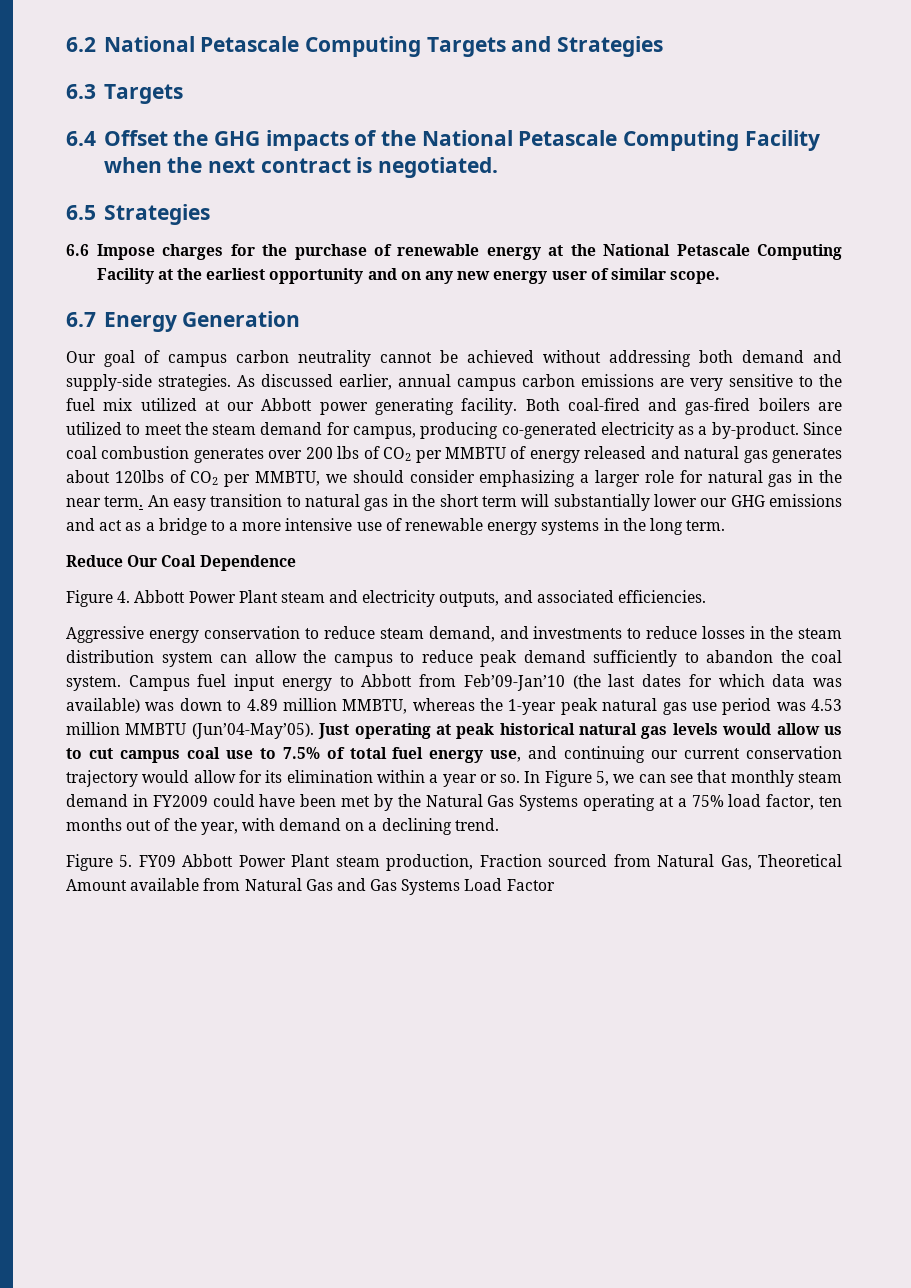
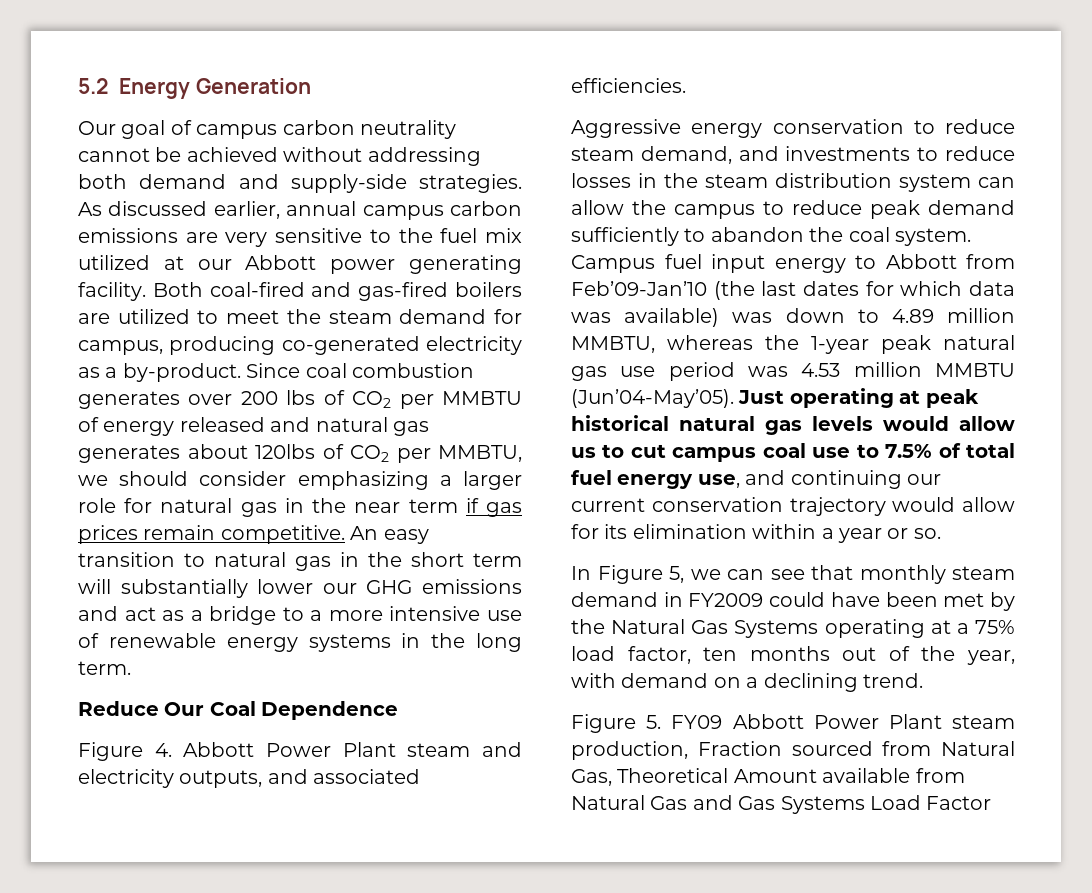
- 6.2 National Petascale Computing Targets and Strategies
- 6.3 Targets
- 6.4 Offset the GHG impacts of the National Petascale Computing Facility when the next contract is negotiated.
- 6.5 Strategies
- 6.6 Impose charges for the purchase of renewable energy at the National Petascale Computing Facility at the earliest opportunity and on any new energy user of similar scope.
- 6.7 Energy Generation
+ 5.2 Energy Generation
- Since coal combustion generates over 200 lbs of CO2 per MMBTU of energy released and natural gas generates about 120lbs of CO2 per MMBTU, we should consider emphasizing a larger role for natural gas in the near term.
+ Since coal combustion generates over 200 lbs of CO2 per MMBTU of energy released and natural gas generates about 120lbs of CO2 per MMBTU, we should consider emphasizing a larger role for natural gas in the near term if gas prices remain competitive.
- Just operating at peak historical natural gas levels would allow us to cut campus coal use to 7.5% of total fuel energy use, and continuing our current conservation trajectory would allow for its elimination within a year or so. In Figure 5, we can see that monthly steam demand in FY2009 could have been met by the Natural Gas Systems operating at a 75% load factor, ten months out of the year, with demand on a declining trend.
+ Just operating at peak historical natural gas levels would allow us to cut campus coal use to 7.5% of total fuel energy use, and continuing our current conservation trajectory would allow for its elimination within a year or so.
+ In Figure 5, we can see that monthly steam demand in FY2009 could have been met by the Natural Gas Systems operating at a 75% load factor, ten months out of the year, with demand on a declining trend.

